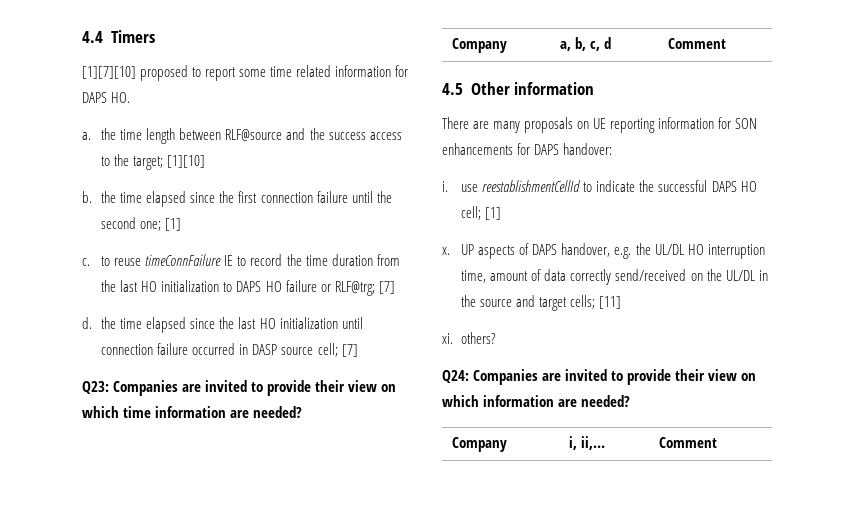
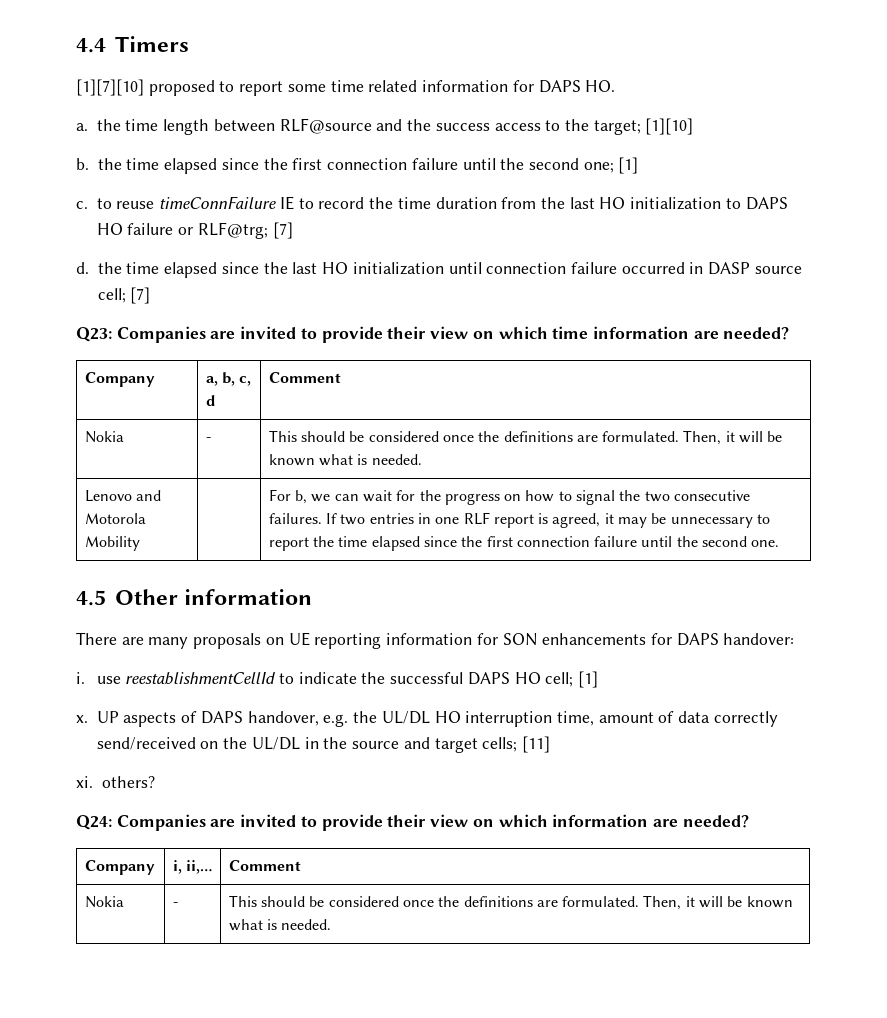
  Company | a, b, c, d | Comment
+ Nokia | - | This should be considered once the definitions are formulated. Then, it will be known what is needed.
+ Lenovo and Motorola Mobility | | For b, we can wait for the progress on how to signal the two consecutive failures. If two entries in one RLF report is agreed, it may be unnecessary to report the time elapsed since the first connection failure until the second one.
  Company | i, ii,… | Comment
+ Nokia | - | This should be considered once the definitions are formulated. Then, it will be known what is needed.

